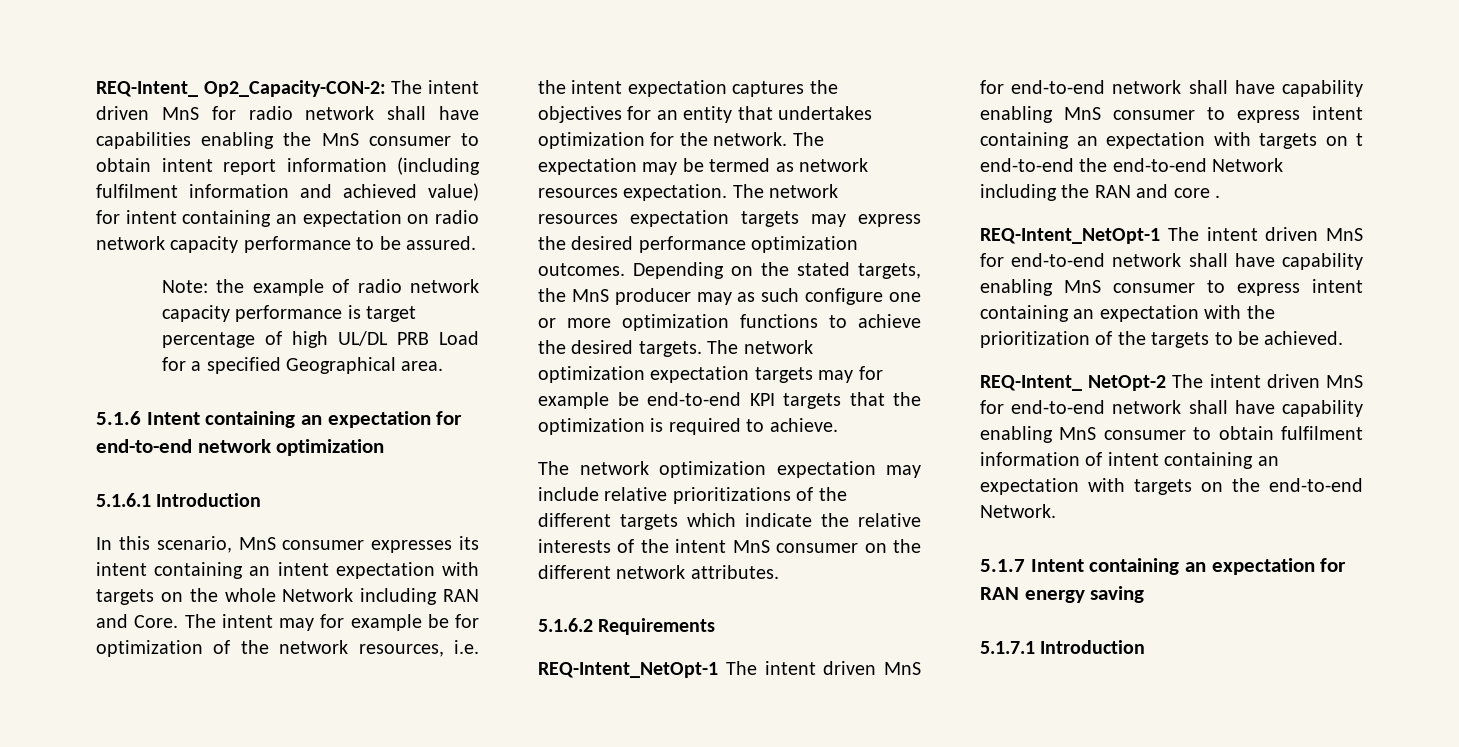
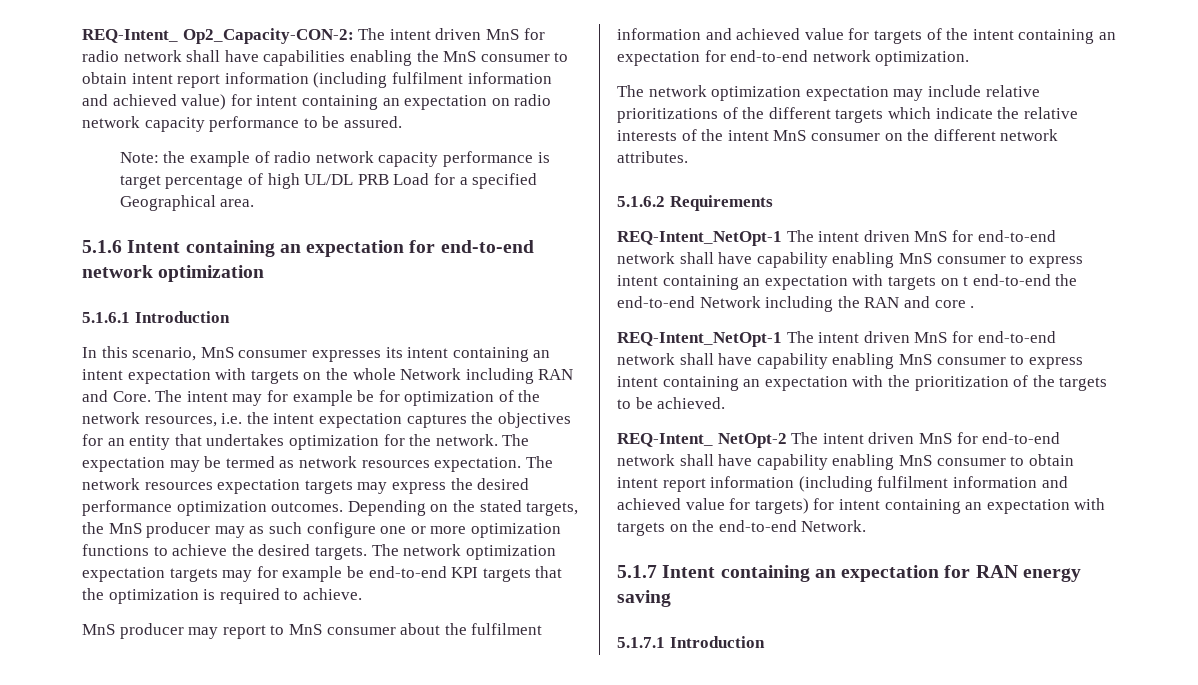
+ MnS producer may report to MnS consumer about the fulfilment information and achieved value for targets of the intent containing an expectation for end-to-end network optimization.
- REQ-Intent_ NetOpt-2 The intent driven MnS for end-to-end network shall have capability enabling MnS consumer to obtain fulfilment information of intent containing an expectation with targets on the end-to-end Network.
+ REQ-Intent_ NetOpt-2 The intent driven MnS for end-to-end network shall have capability enabling MnS consumer to obtain intent report information (including fulfilment information and achieved value for targets) for intent containing an expectation with targets on the end-to-end Network.

